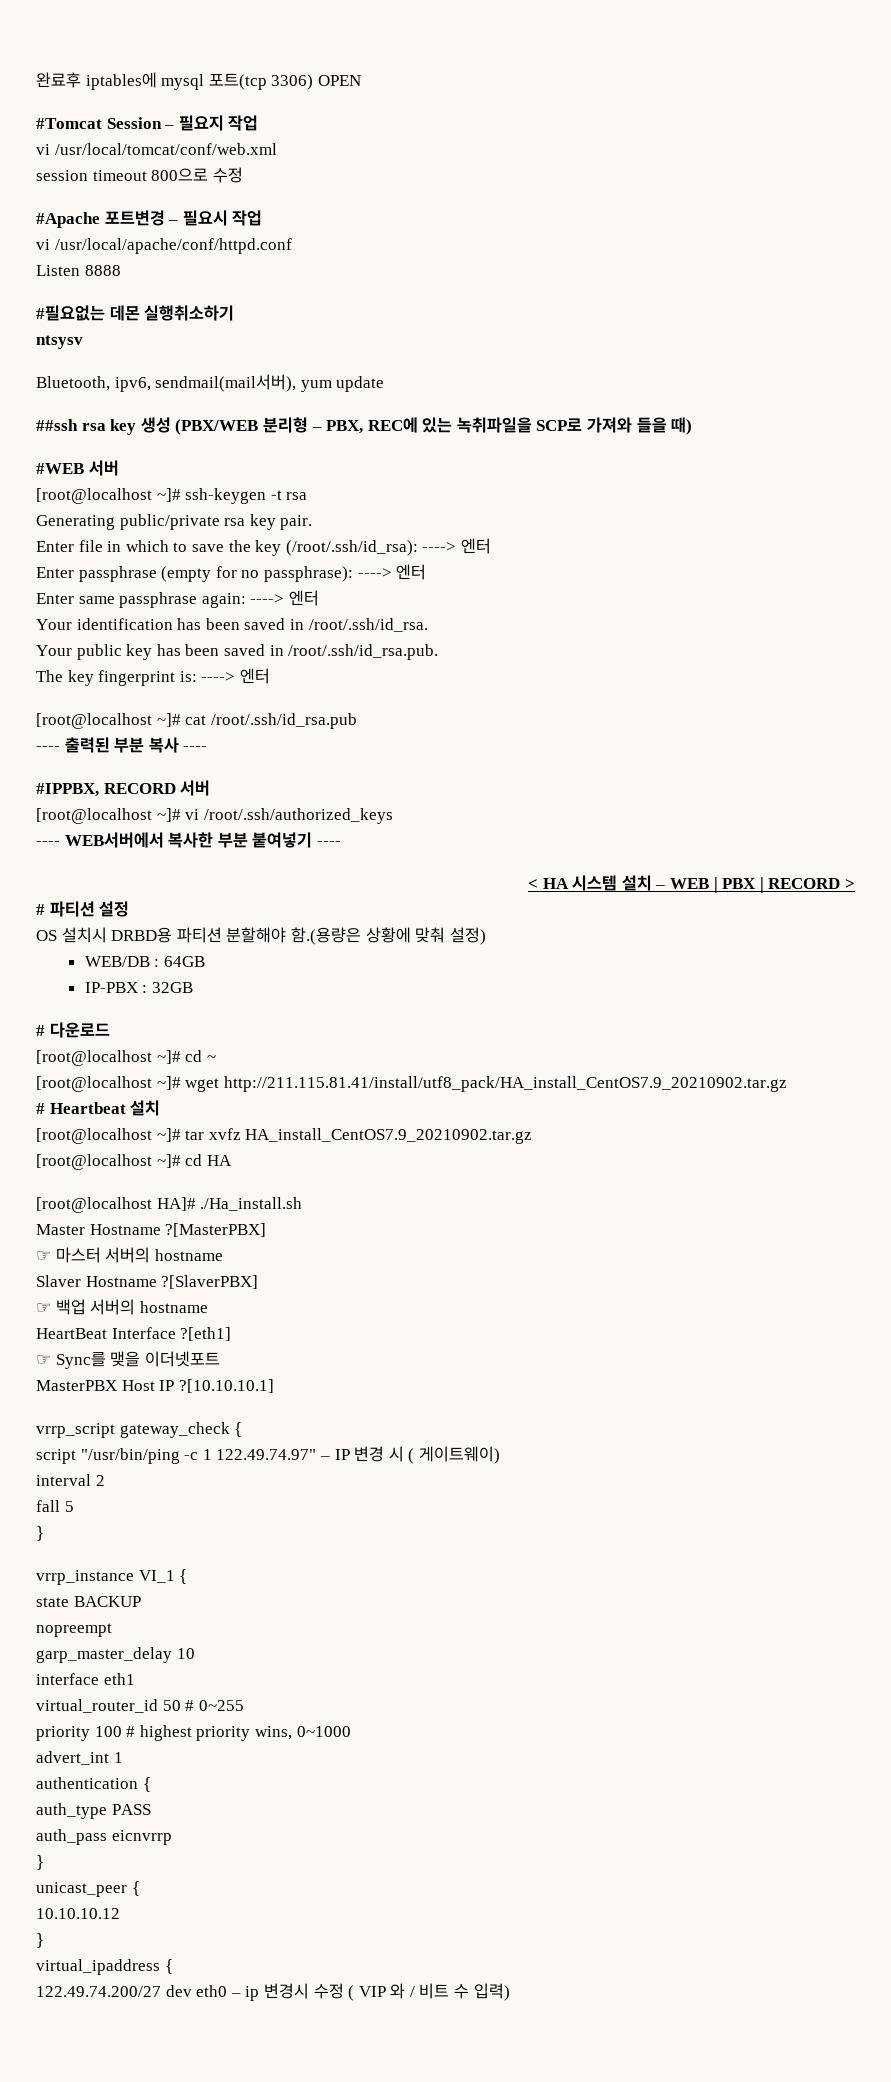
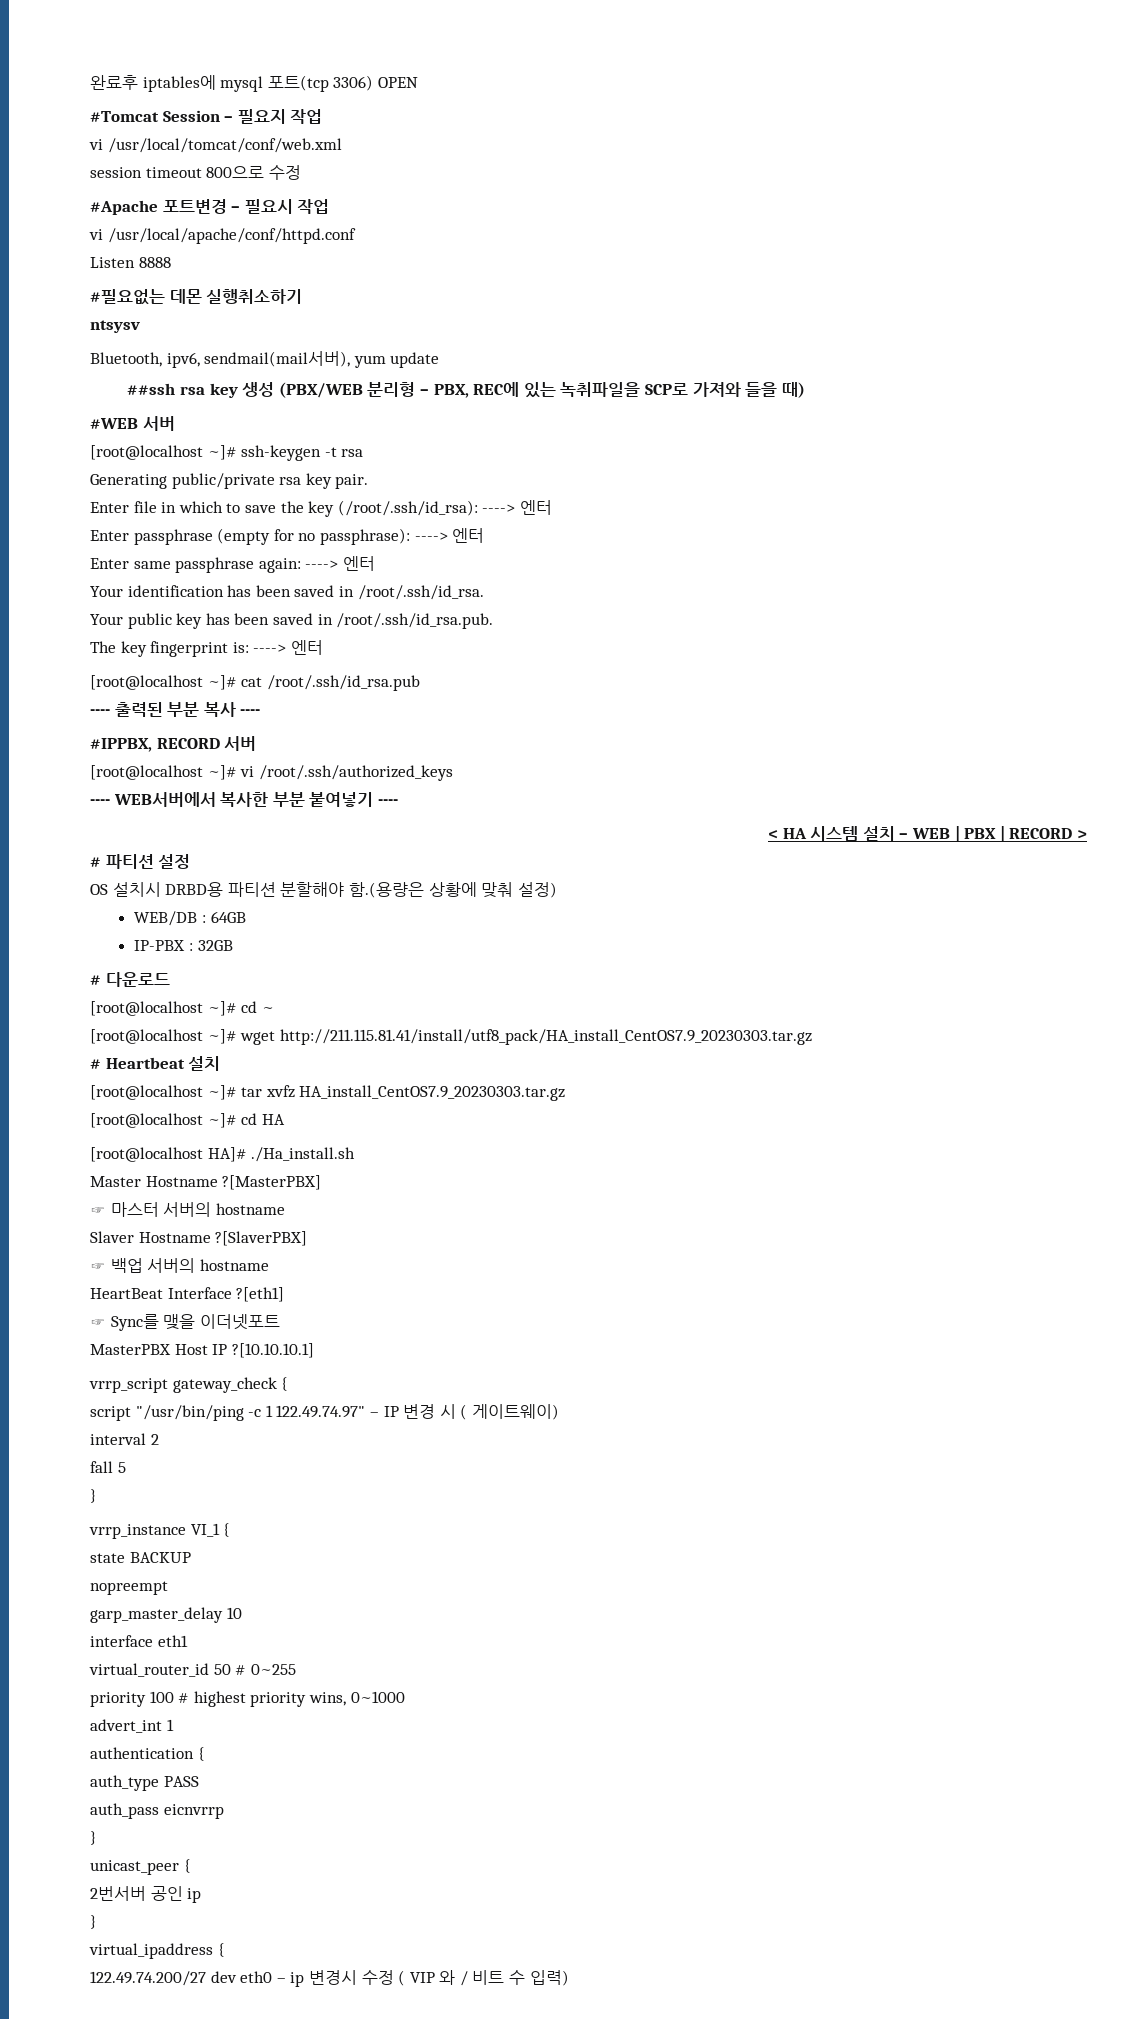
- [root@localhost ~]# wget http://211.115.81.41/install/utf8_pack/HA_install_CentOS7.9_20210902.tar.gz
+ [root@localhost ~]# wget http://211.115.81.41/install/utf8_pack/HA_install_CentOS7.9_20230303.tar.gz
- [root@localhost ~]# tar xvfz HA_install_CentOS7.9_20210902.tar.gz
+ [root@localhost ~]# tar xvfz HA_install_CentOS7.9_20230303.tar.gz
- 10.10.10.12
+ 2번서버 공인 ip

